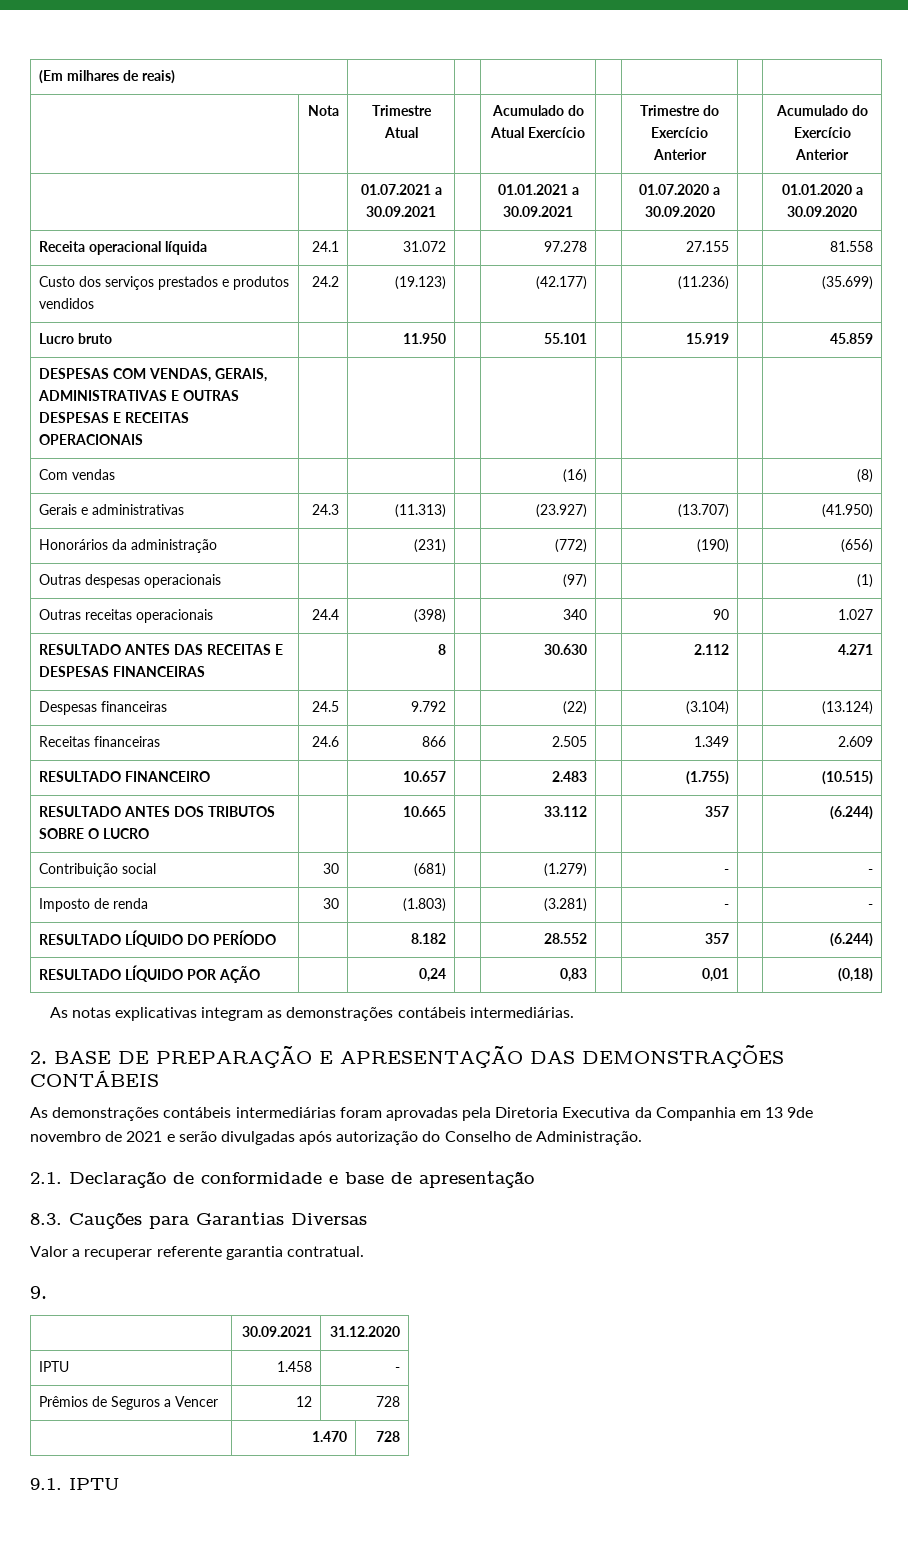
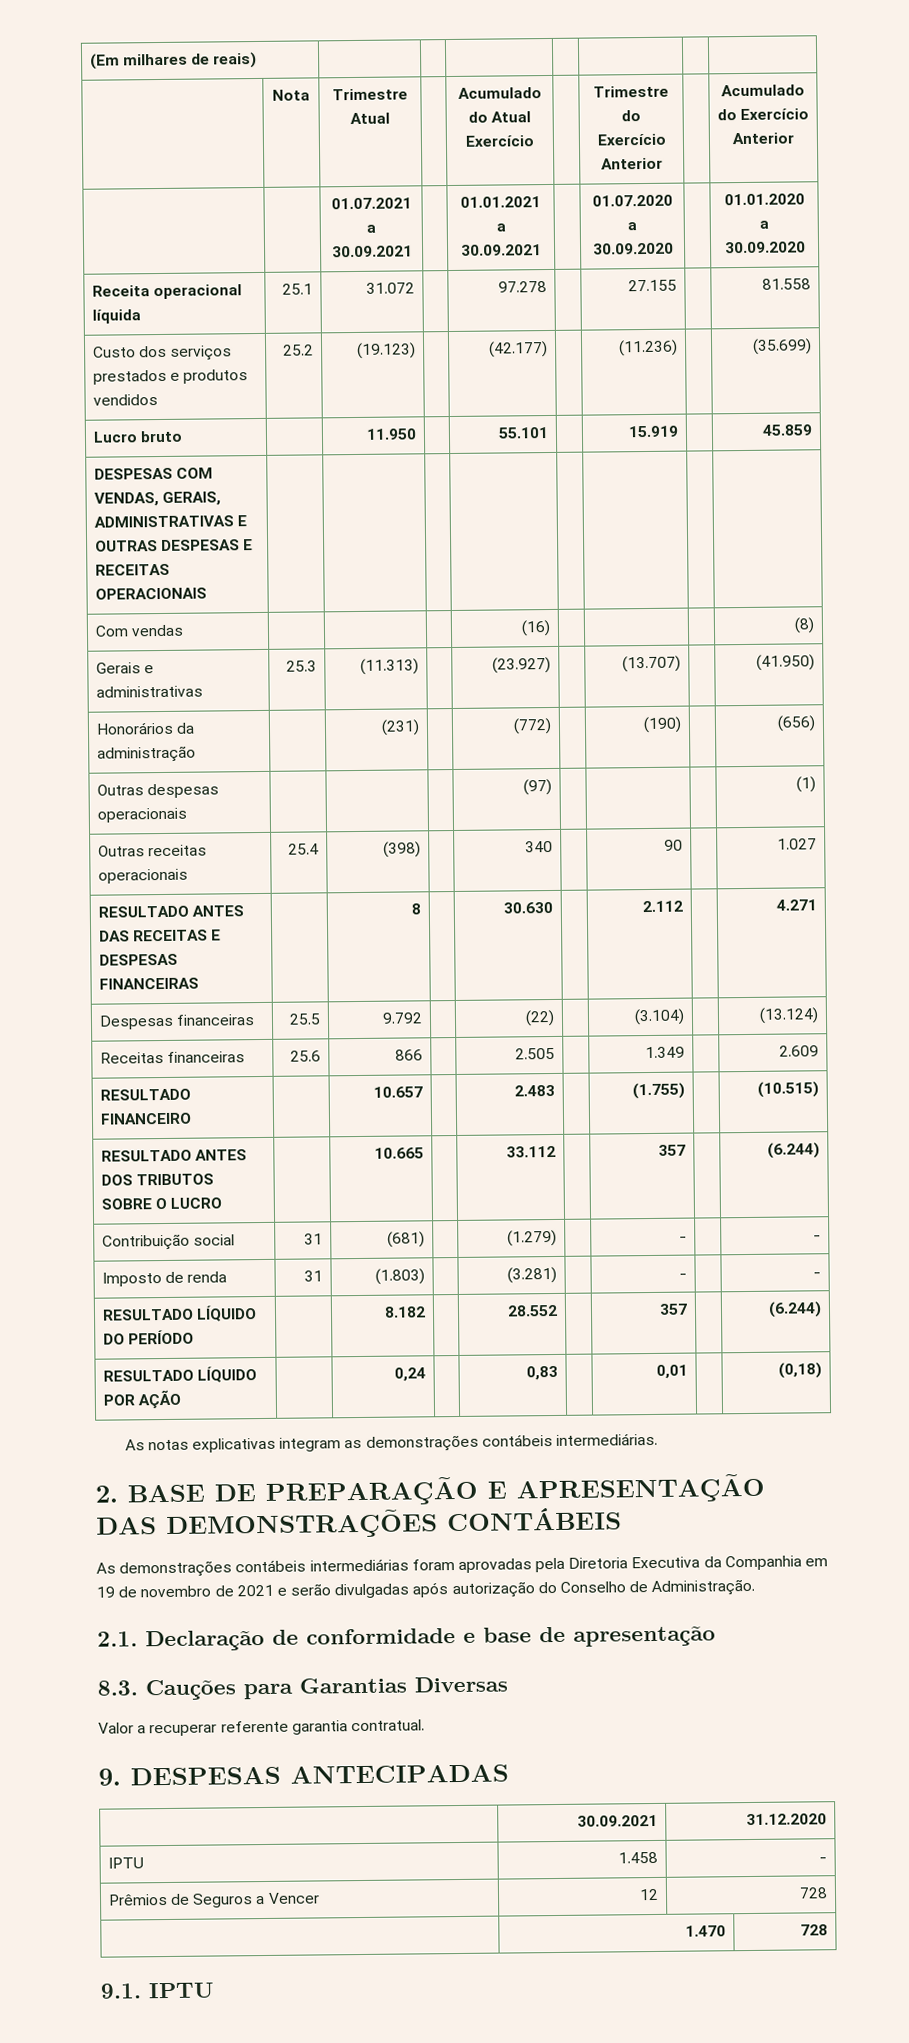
- Receita operacional líquida | 24.1 | 31.072 | | 97.278 | | 27.155 | | 81.558
+ Receita operacional líquida | 25.1 | 31.072 | | 97.278 | | 27.155 | | 81.558
- Custo dos serviços prestados e produtos vendidos | 24.2 | (19.123) | | (42.177) | | (11.236) | | (35.699)
+ Custo dos serviços prestados e produtos vendidos | 25.2 | (19.123) | | (42.177) | | (11.236) | | (35.699)
- Gerais e administrativas | 24.3 | (11.313) | | (23.927) | | (13.707) | | (41.950)
+ Gerais e administrativas | 25.3 | (11.313) | | (23.927) | | (13.707) | | (41.950)
- Outras receitas operacionais | 24.4 | (398) | | 340 | | 90 | | 1.027
+ Outras receitas operacionais | 25.4 | (398) | | 340 | | 90 | | 1.027
- Despesas financeiras | 24.5 | 9.792 | | (22) | | (3.104) | | (13.124)
+ Despesas financeiras | 25.5 | 9.792 | | (22) | | (3.104) | | (13.124)
- Receitas financeiras | 24.6 | 866 | | 2.505 | | 1.349 | | 2.609
+ Receitas financeiras | 25.6 | 866 | | 2.505 | | 1.349 | | 2.609
- Contribuição social | 30 | (681) | | (1.279) | | - | | -
+ Contribuição social | 31 | (681) | | (1.279) | | - | | -
- Imposto de renda | 30 | (1.803) | | (3.281) | | - | | -
+ Imposto de renda | 31 | (1.803) | | (3.281) | | - | | -
- As demonstrações contábeis intermediárias foram aprovadas pela Diretoria Executiva da Companhia em 13 9de novembro de 2021 e serão divulgadas após autorização do Conselho de Administração.
+ As demonstrações contábeis intermediárias foram aprovadas pela Diretoria Executiva da Companhia em 19 de novembro de 2021 e serão divulgadas após autorização do Conselho de Administração.
- 9.
+ 9. DESPESAS ANTECIPADAS

